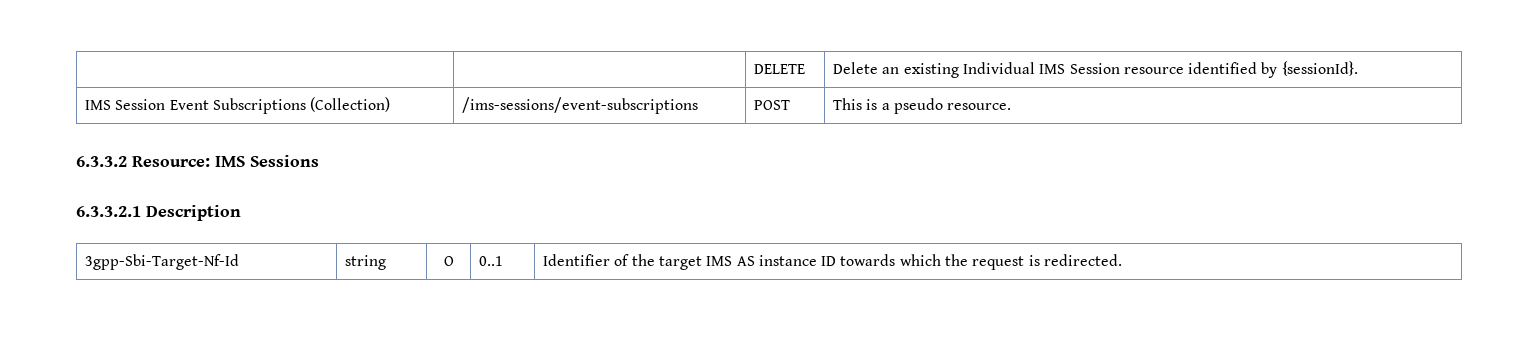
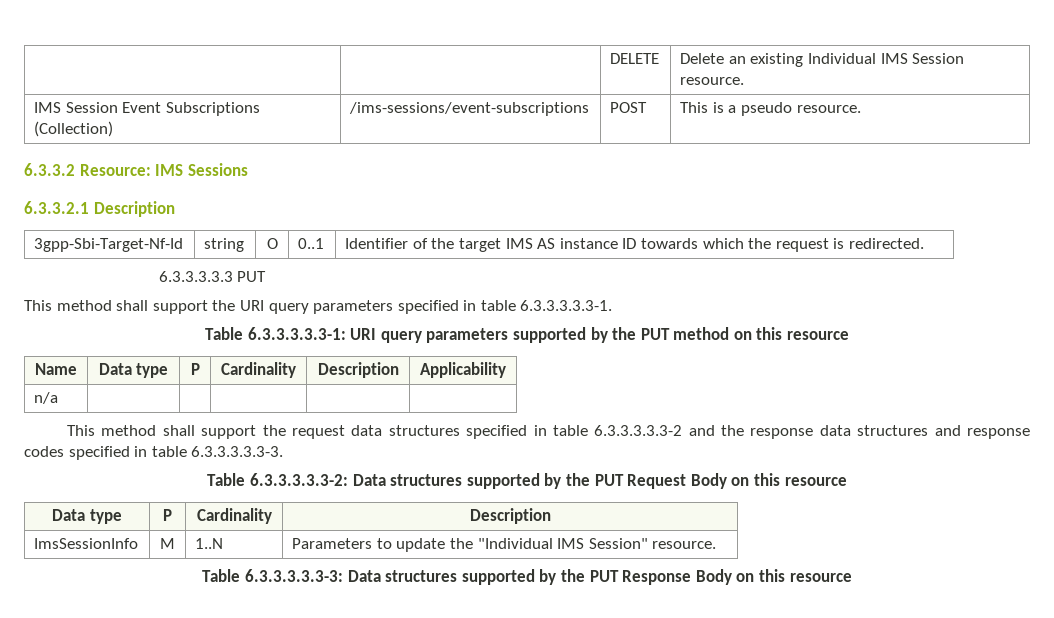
- | | DELETE | Delete an existing Individual IMS Session resource identified by {sessionId}.
+ | | DELETE | Delete an existing Individual IMS Session resource.
+ 6.3.3.3.3.3 PUT
+ This method shall support the URI query parameters specified in table 6.3.3.3.3.3-1.
+ Table 6.3.3.3.3.3-1: URI query parameters supported by the PUT method on this resource
+ Name | Data type | P | Cardinality | Description | Applicability
+ n/a | | | | |
+ This method shall support the request data structures specified in table 6.3.3.3.3.3-2 and the response data structures and response codes specified in table 6.3.3.3.3.3-3.
+ Table 6.3.3.3.3.3-2: Data structures supported by the PUT Request Body on this resource
+ Data type | P | Cardinality | Description
+ ImsSessionInfo | M | 1..N | Parameters to update the "Individual IMS Session" resource.
+ Table 6.3.3.3.3.3-3: Data structures supported by the PUT Response Body on this resource

